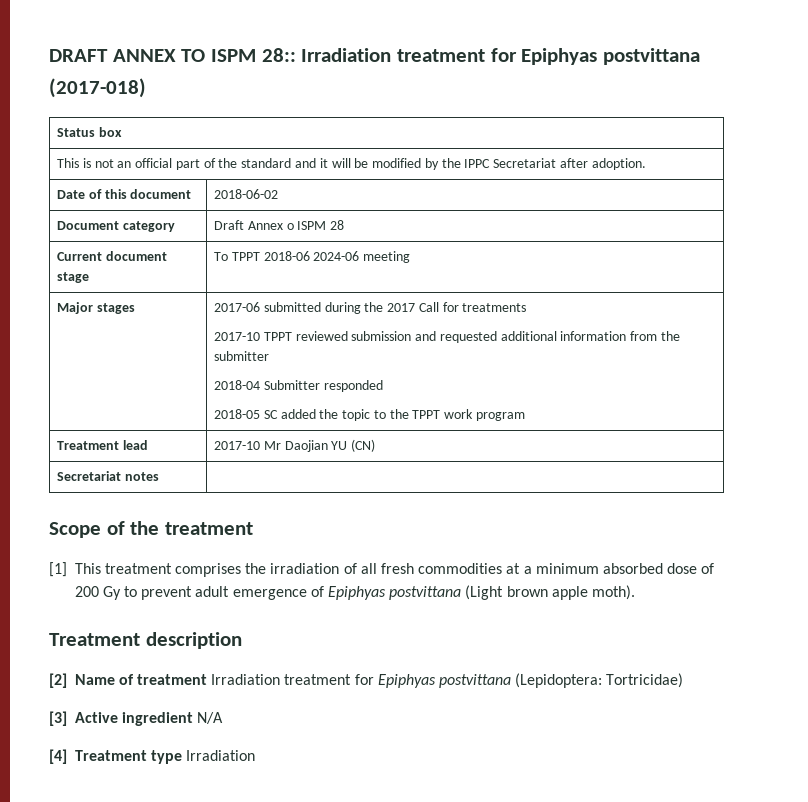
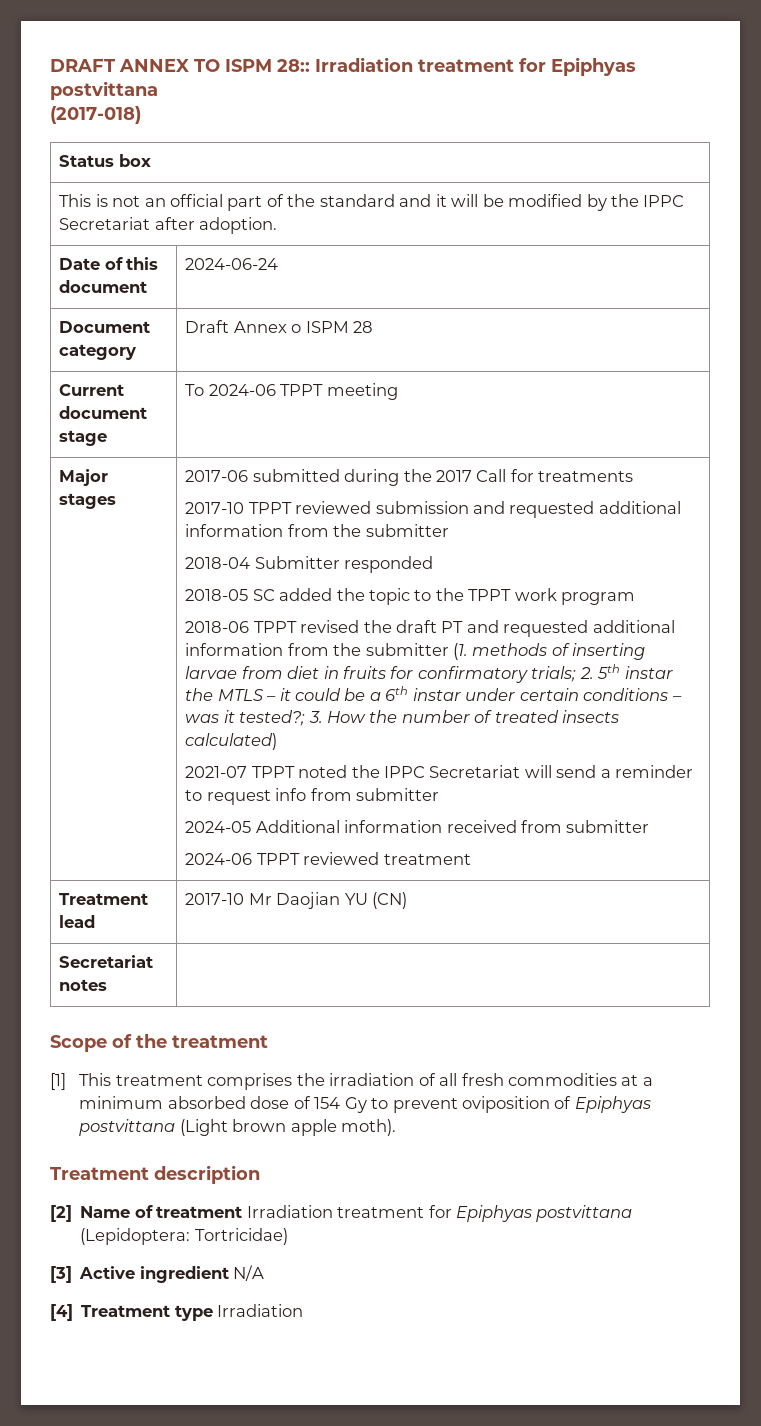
- Date of this document | 2018-06-02
+ Date of this document | 2024-06-24
- Current document stage | To TPPT 2018-06 2024-06 meeting
+ Current document stage | To 2024-06 TPPT meeting
+ 2018-06 TPPT revised the draft PT and requested additional information from the submitter (1. methods of inserting larvae from diet in fruits for confirmatory trials; 2. 5th instar the MTLS – it could be a 6th instar under certain conditions – was it tested?; 3. How the number of treated insects calculated)
+ 2021-07 TPPT noted the IPPC Secretariat will send a reminder to request info from submitter
+ 2024-05 Additional information received from submitter
+ 2024-06 TPPT reviewed treatment
- [1] This treatment comprises the irradiation of all fresh commodities at a minimum absorbed dose of 200 Gy to prevent adult emergence of Epiphyas postvittana (Light brown apple moth).
+ [1] This treatment comprises the irradiation of all fresh commodities at a minimum absorbed dose of 154 Gy to prevent oviposition of Epiphyas postvittana (Light brown apple moth).

